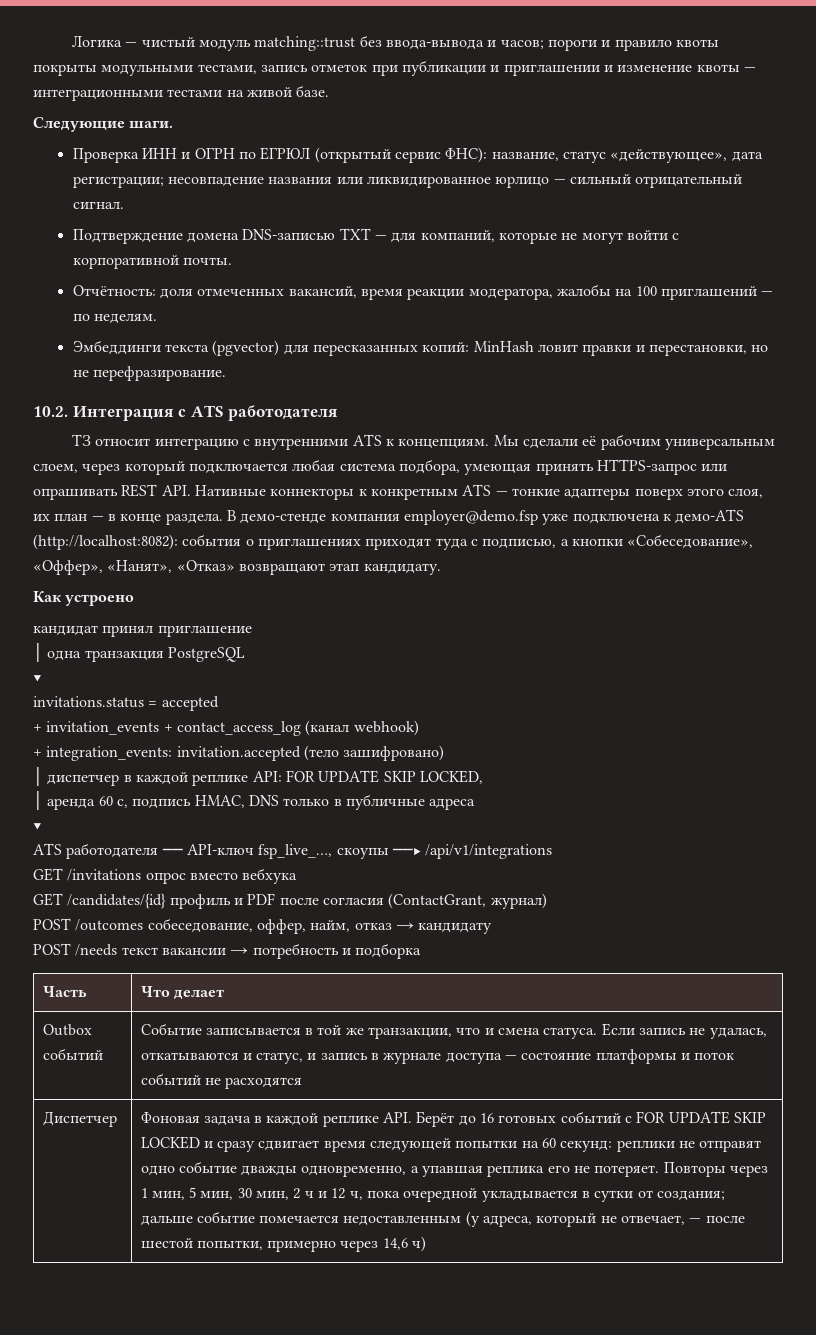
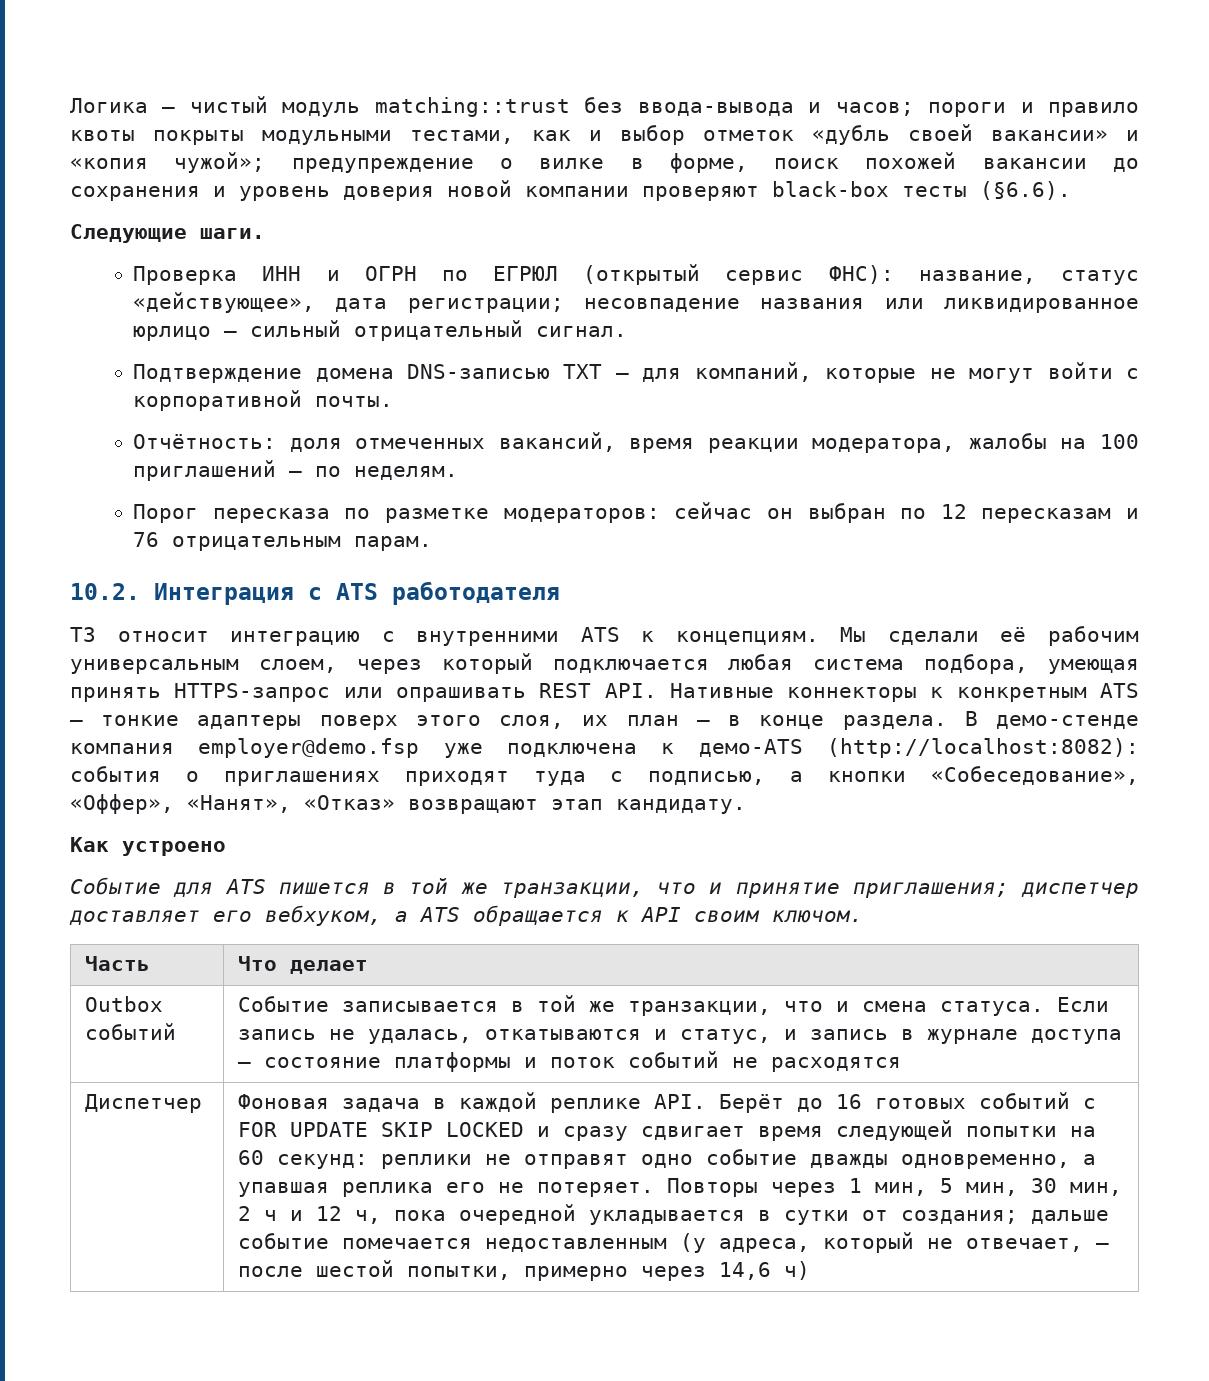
- Логика — чистый модуль matching::trust без ввода-вывода и часов; пороги и правило квоты покрыты модульными тестами, запись отметок при публикации и приглашении и изменение квоты — интеграционными тестами на живой базе.
+ Логика — чистый модуль matching::trust без ввода-вывода и часов; пороги и правило квоты покрыты модульными тестами, как и выбор отметок «дубль своей вакансии» и «копия чужой»; предупреждение о вилке в форме, поиск похожей вакансии до сохранения и уровень доверия новой компании проверяют black-box тесты (§6.6).
- Эмбеддинги текста (pgvector) для пересказанных копий: MinHash ловит правки и перестановки, но не перефразирование.
+ Порог пересказа по разметке модераторов: сейчас он выбран по 12 пересказам и 76 отрицательным парам.
- кандидат принял приглашение
- │ одна транзакция PostgreSQL
- ▼
- invitations.status = accepted
- + invitation_events + contact_access_log (канал webhook)
- + integration_events: invitation.accepted (тело зашифровано)
- │ диспетчер в каждой реплике API: FOR UPDATE SKIP LOCKED,
- │ аренда 60 с, подпись HMAC, DNS только в публичные адреса
- ▼
- ATS работодателя ── API-ключ fsp_live_…, скоупы ──▶ /api/v1/integrations
- GET /invitations опрос вместо вебхука
- GET /candidates/{id} профиль и PDF после согласия (ContactGrant, журнал)
- POST /outcomes собеседование, оффер, найм, отказ → кандидату
- POST /needs текст вакансии → потребность и подборка
+ Событие для ATS пишется в той же транзакции, что и принятие приглашения; диспетчер доставляет его вебхуком, а ATS обращается к API своим ключом.

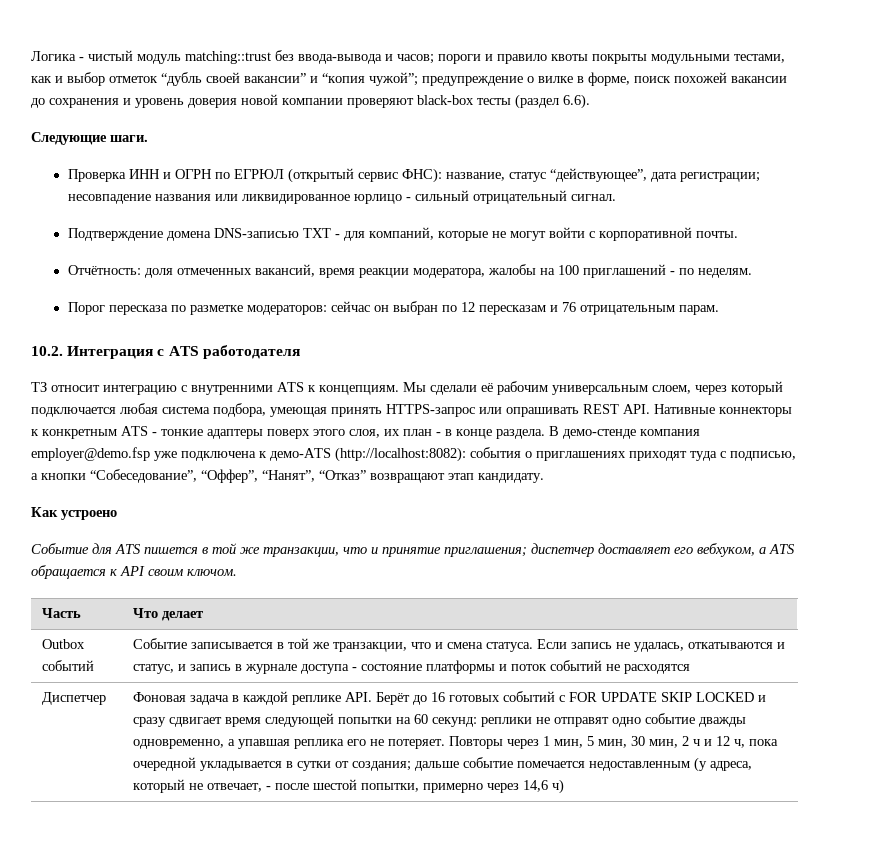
- Логика — чистый модуль matching::trust без ввода-вывода и часов; пороги и правило квоты покрыты модульными тестами, как и выбор отметок «дубль своей вакансии» и «копия чужой»; предупреждение о вилке в форме, поиск похожей вакансии до сохранения и уровень доверия новой компании проверяют black-box тесты (§6.6).
+ Логика - чистый модуль matching::trust без ввода-вывода и часов; пороги и правило квоты покрыты модульными тестами, как и выбор отметок “дубль своей вакансии” и “копия чужой”; предупреждение о вилке в форме, поиск похожей вакансии до сохранения и уровень доверия новой компании проверяют black-box тесты (раздел 6.6).
- Проверка ИНН и ОГРН по ЕГРЮЛ (открытый сервис ФНС): название, статус «действующее», дата регистрации; несовпадение названия или ликвидированное юрлицо — сильный отрицательный сигнал.
+ Проверка ИНН и ОГРН по ЕГРЮЛ (открытый сервис ФНС): название, статус “действующее”, дата регистрации; несовпадение названия или ликвидированное юрлицо - сильный отрицательный сигнал.
- Подтверждение домена DNS-записью TXT — для компаний, которые не могут войти с корпоративной почты.
+ Подтверждение домена DNS-записью TXT - для компаний, которые не могут войти с корпоративной почты.
- Отчётность: доля отмеченных вакансий, время реакции модератора, жалобы на 100 приглашений — по неделям.
+ Отчётность: доля отмеченных вакансий, время реакции модератора, жалобы на 100 приглашений - по неделям.
- Мы сделали её рабочим универсальным слоем, через который подключается любая система подбора, умеющая принять HTTPS-запрос или опрашивать REST API. Нативные коннекторы к конкретным ATS — тонкие адаптеры поверх этого слоя, их план — в конце раздела.
+ Мы сделали её рабочим универсальным слоем, через который подключается любая система подбора, умеющая принять HTTPS-запрос или опрашивать REST API. Нативные коннекторы к конкретным ATS - тонкие адаптеры поверх этого слоя, их план - в конце раздела.
- В демо-стенде компания employer@demo.fsp уже подключена к демо-ATS (http://localhost:8082): события о приглашениях приходят туда с подписью, а кнопки «Собеседование», «Оффер», «Нанят», «Отказ» возвращают этап кандидату.
+ В демо-стенде компания employer@demo.fsp уже подключена к демо-ATS (http://localhost:8082): события о приглашениях приходят туда с подписью, а кнопки “Собеседование”, “Оффер”, “Нанят”, “Отказ” возвращают этап кандидату.
- Outbox событий | Событие записывается в той же транзакции, что и смена статуса. Если запись не удалась, откатываются и статус, и запись в журнале доступа — состояние платформы и поток событий не расходятся
+ Outbox событий | Событие записывается в той же транзакции, что и смена статуса. Если запись не удалась, откатываются и статус, и запись в журнале доступа - состояние платформы и поток событий не расходятся
- Повторы через 1 мин, 5 мин, 30 мин, 2 ч и 12 ч, пока очередной укладывается в сутки от создания; дальше событие помечается недоставленным (у адреса, который не отвечает, — после шестой попытки, примерно через 14,6 ч)
+ Повторы через 1 мин, 5 мин, 30 мин, 2 ч и 12 ч, пока очередной укладывается в сутки от создания; дальше событие помечается недоставленным (у адреса, который не отвечает, - после шестой попытки, примерно через 14,6 ч)

